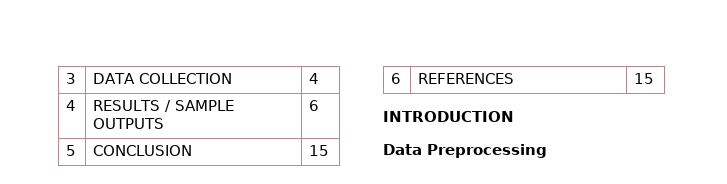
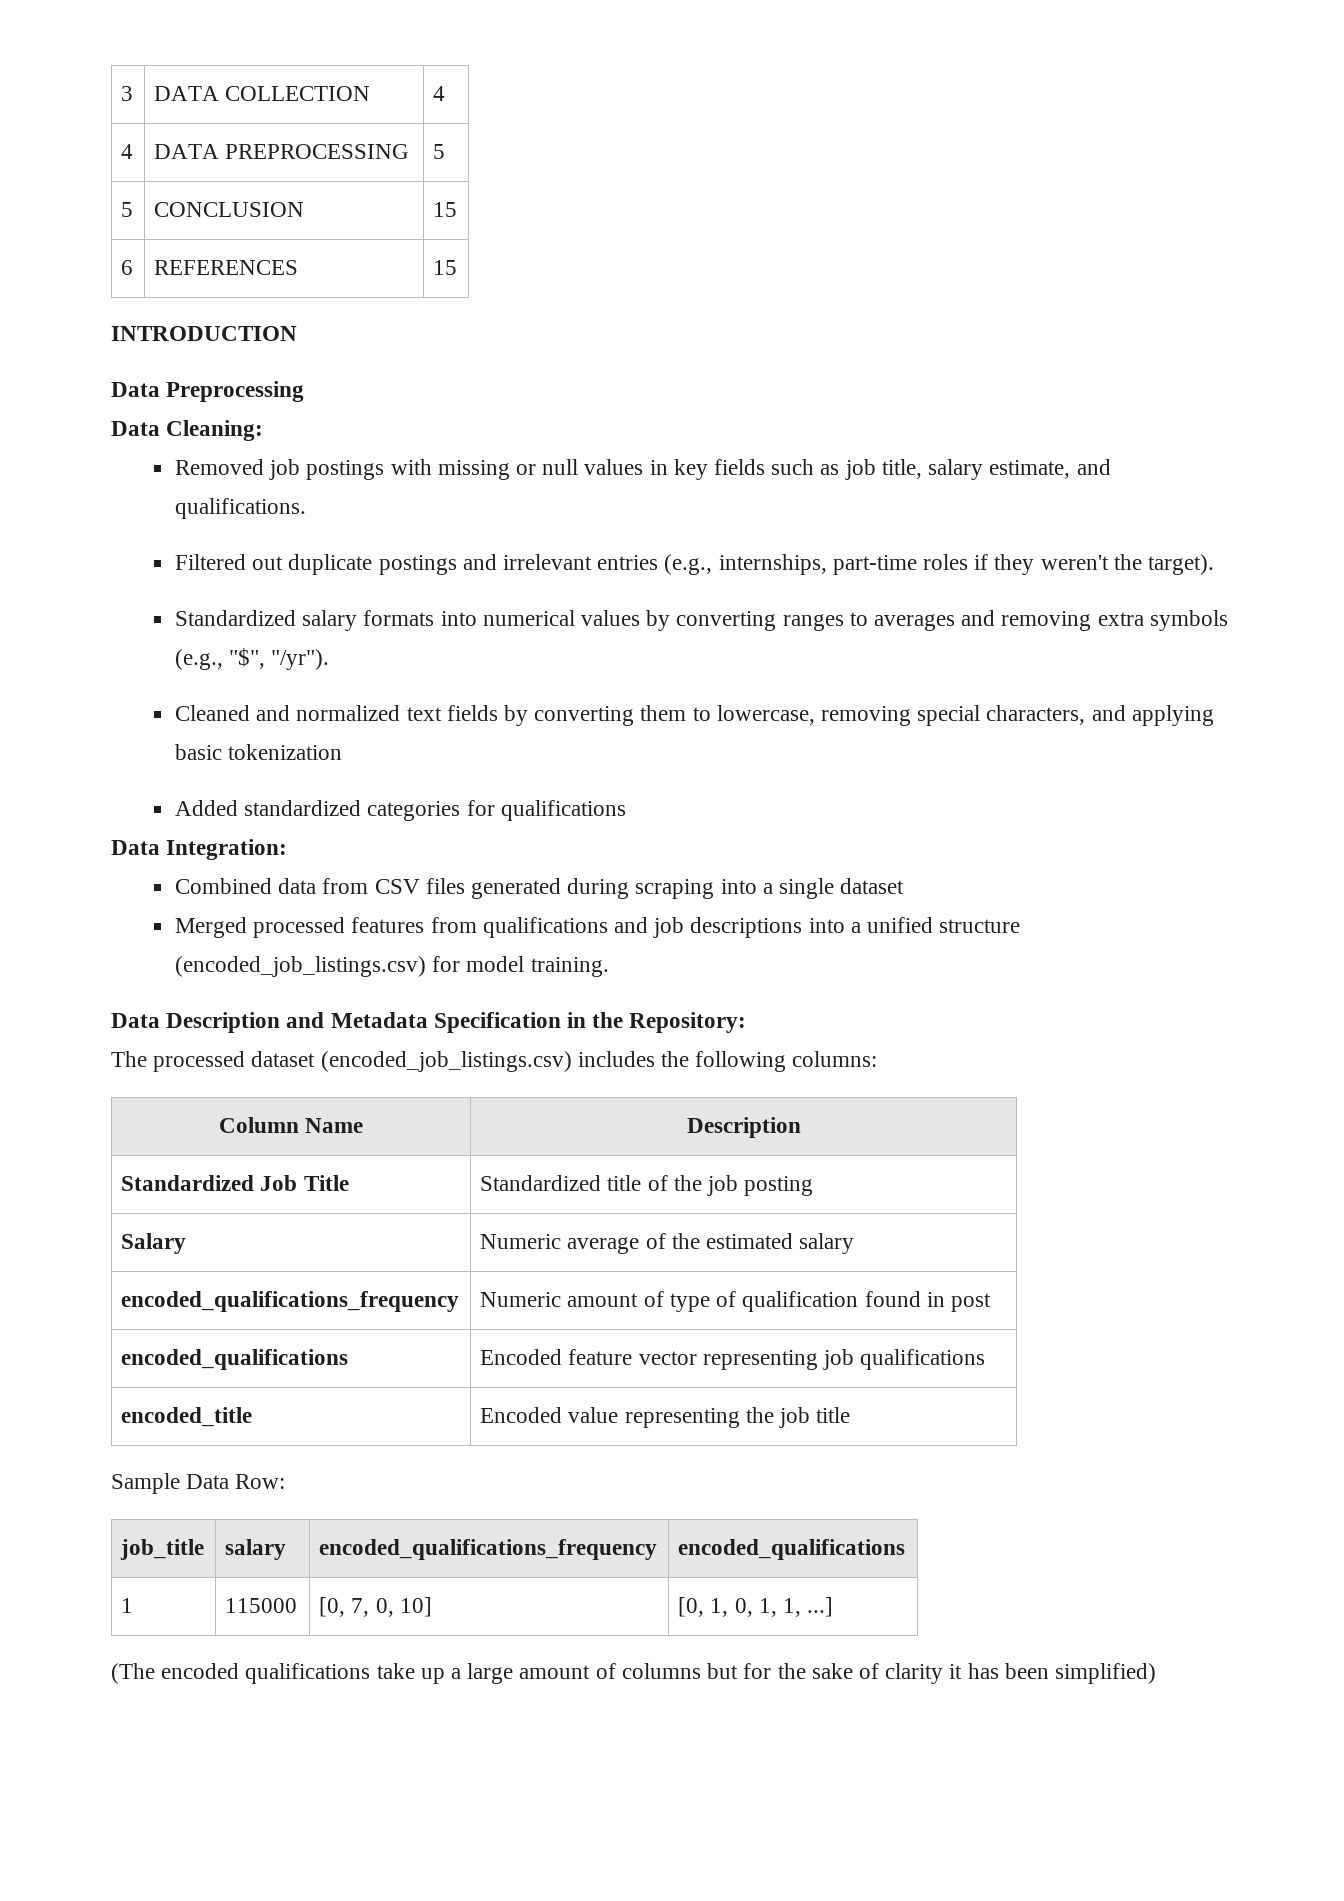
- 4 | RESULTS / SAMPLE OUTPUTS | 6
+ 4 | DATA PREPROCESSING | 5
+ Data Cleaning:
+ Removed job postings with missing or null values in key fields such as job title, salary estimate, and qualifications.
+ Filtered out duplicate postings and irrelevant entries (e.g., internships, part-time roles if they weren't the target).
+ Standardized salary formats into numerical values by converting ranges to averages and removing extra symbols (e.g., "$", "/yr").
+ Cleaned and normalized text fields by converting them to lowercase, removing special characters, and applying basic tokenization
+ Added standardized categories for qualifications
+ Data Integration:
+ Combined data from CSV files generated during scraping into a single dataset
+ Merged processed features from qualifications and job descriptions into a unified structure (encoded_job_listings.csv) for model training.
+ Data Description and Metadata Specification in the Repository:
+ The processed dataset (encoded_job_listings.csv) includes the following columns:
+ Column Name | Description
+ Standardized Job Title | Standardized title of the job posting
+ Salary | Numeric average of the estimated salary
+ encoded_qualifications_frequency | Numeric amount of type of qualification found in post
+ encoded_qualifications | Encoded feature vector representing job qualifications
+ encoded_title | Encoded value representing the job title
+ Sample Data Row:
+ job_title | salary | encoded_qualifications_frequency | encoded_qualifications
+ 1 | 115000 | [0, 7, 0, 10] | [0, 1, 0, 1, 1, ...]
+ (The encoded qualifications take up a large amount of columns but for the sake of clarity it has been simplified)

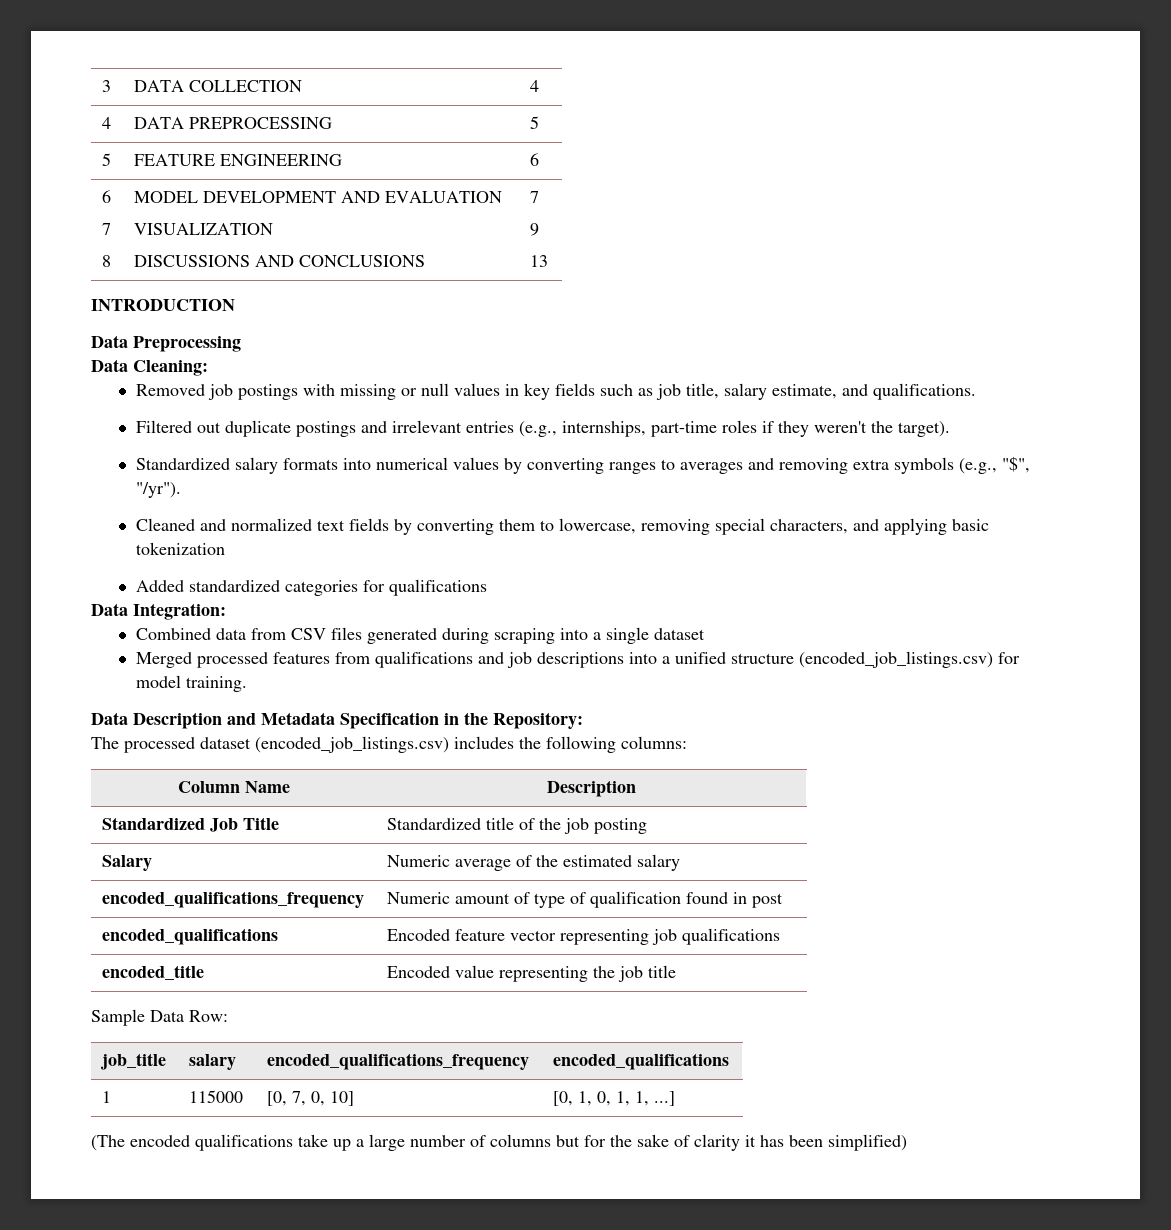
- 5 | CONCLUSION | 15
- 6 | REFERENCES | 15
+ 5 | FEATURE ENGINEERING | 6
+ 6
+ 7
+ 8 | MODEL DEVELOPMENT AND EVALUATION
+ VISUALIZATION
+ DISCUSSIONS AND CONCLUSIONS | 7
+ 9
+ 13
- (The encoded qualifications take up a large amount of columns but for the sake of clarity it has been simplified)
+ (The encoded qualifications take up a large number of columns but for the sake of clarity it has been simplified)

